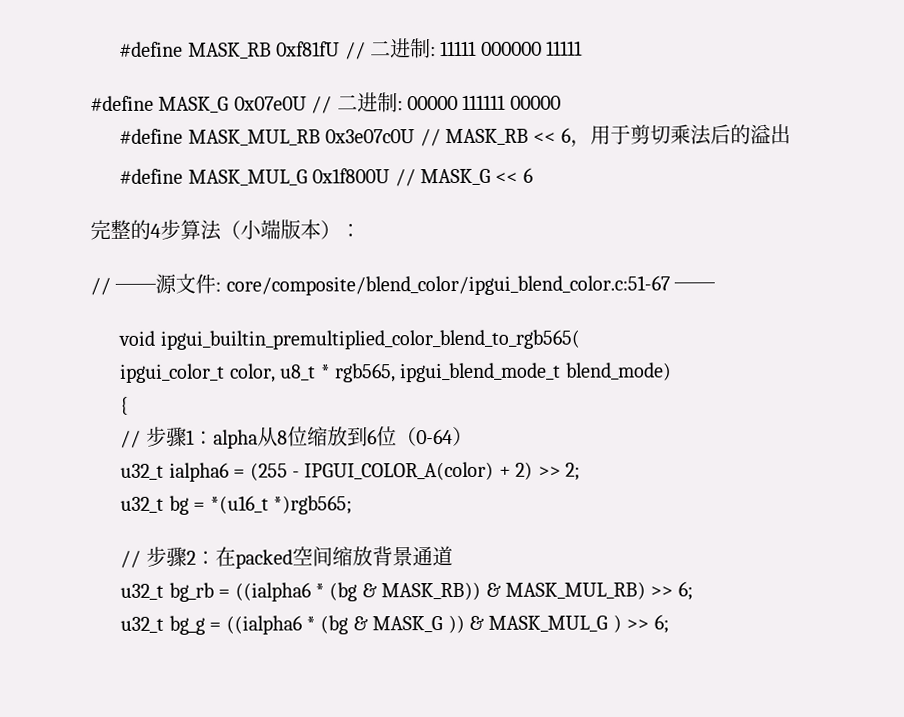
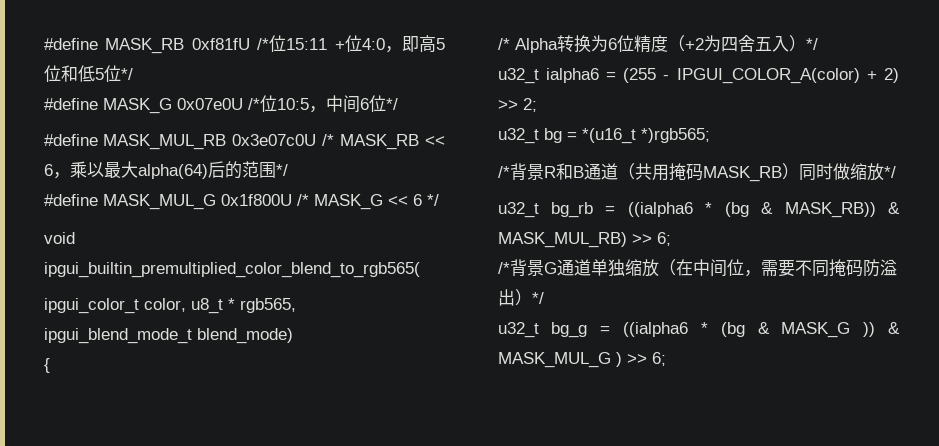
- #define MASK_RB 0xf81fU // 二进制: 11111 000000 11111
- #define MASK_G 0x07e0U // 二进制: 00000 111111 00000
+ #define MASK_RB 0xf81fU /*位15:11 +位4:0，即高5位和低5位*/
+ #define MASK_G 0x07e0U /*位10:5，中间6位*/
- #define MASK_MUL_RB 0x3e07c0U // MASK_RB << 6，用于剪切乘法后的溢出
+ #define MASK_MUL_RB 0x3e07c0U /* MASK_RB << 6，乘以最大alpha(64)后的范围*/
- #define MASK_MUL_G 0x1f800U // MASK_G << 6
- 完整的4步算法（小端版本）：
- // ──源文件: core/composite/blend_color/ipgui_blend_color.c:51-67 ──
+ #define MASK_MUL_G 0x1f800U /* MASK_G << 6 */
- // 步骤1：alpha从8位缩放到6位（0-64）
+ /* Alpha转换为6位精度（+2为四舍五入）*/
- // 步骤2：在packed空间缩放背景通道
+ /*背景R和B通道（共用掩码MASK_RB）同时做缩放*/
+ /*背景G通道单独缩放（在中间位，需要不同掩码防溢出）*/

